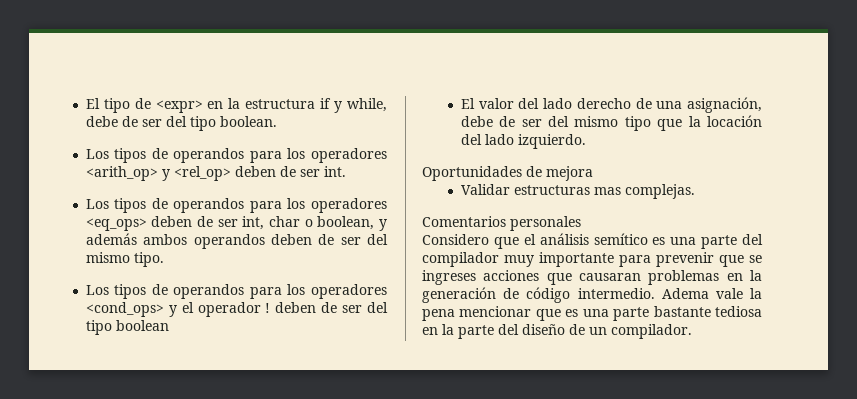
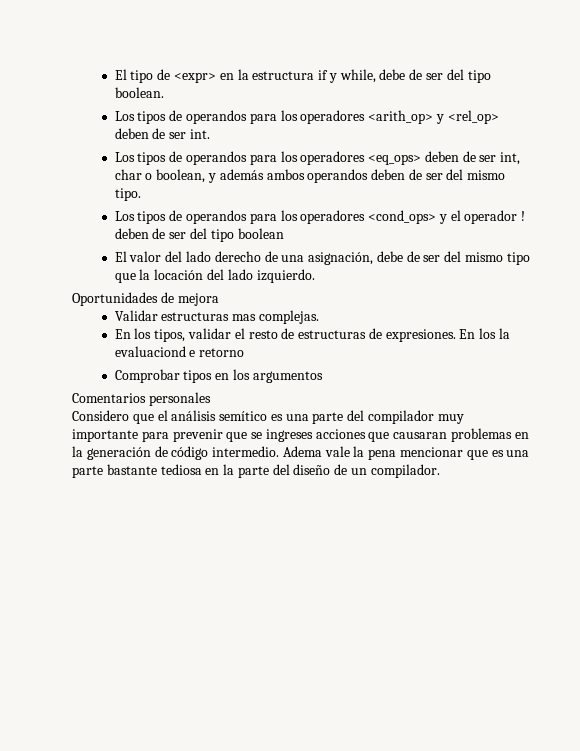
+ En los tipos, validar el resto de estructuras de expresiones. En los la evaluaciond e retorno
+ Comprobar tipos en los argumentos

